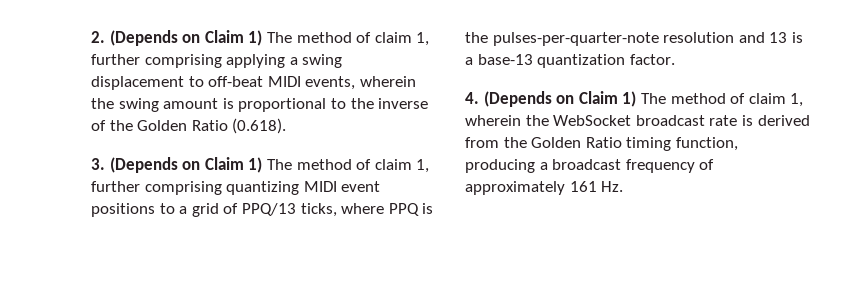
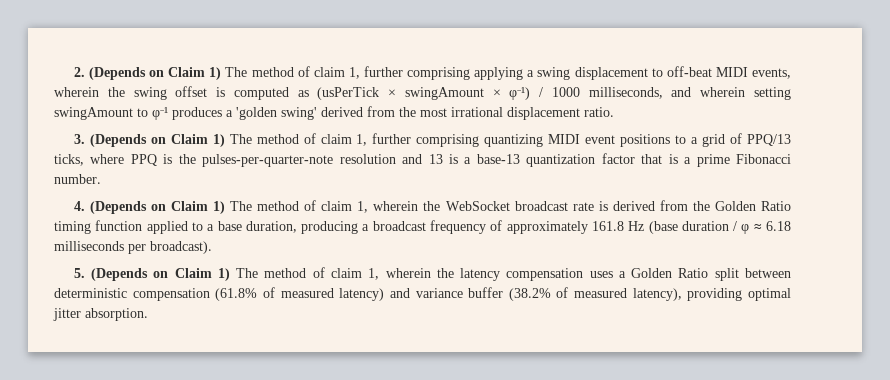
- 2. (Depends on Claim 1) The method of claim 1, further comprising applying a swing displacement to off-beat MIDI events, wherein the swing amount is proportional to the inverse of the Golden Ratio (0.618).
+ 2. (Depends on Claim 1) The method of claim 1, further comprising applying a swing displacement to off-beat MIDI events, wherein the swing offset is computed as (usPerTick × swingAmount × φ⁻¹) / 1000 milliseconds, and wherein setting swingAmount to φ⁻¹ produces a 'golden swing' derived from the most irrational displacement ratio.
- 3. (Depends on Claim 1) The method of claim 1, further comprising quantizing MIDI event positions to a grid of PPQ/13 ticks, where PPQ is the pulses-per-quarter-note resolution and 13 is a base-13 quantization factor.
+ 3. (Depends on Claim 1) The method of claim 1, further comprising quantizing MIDI event positions to a grid of PPQ/13 ticks, where PPQ is the pulses-per-quarter-note resolution and 13 is a base-13 quantization factor that is a prime Fibonacci number.
- 4. (Depends on Claim 1) The method of claim 1, wherein the WebSocket broadcast rate is derived from the Golden Ratio timing function, producing a broadcast frequency of approximately 161 Hz.
+ 4. (Depends on Claim 1) The method of claim 1, wherein the WebSocket broadcast rate is derived from the Golden Ratio timing function applied to a base duration, producing a broadcast frequency of approximately 161.8 Hz (base duration / φ ≈ 6.18 milliseconds per broadcast).
+ 5. (Depends on Claim 1) The method of claim 1, wherein the latency compensation uses a Golden Ratio split between deterministic compensation (61.8% of measured latency) and variance buffer (38.2% of measured latency), providing optimal jitter absorption.

